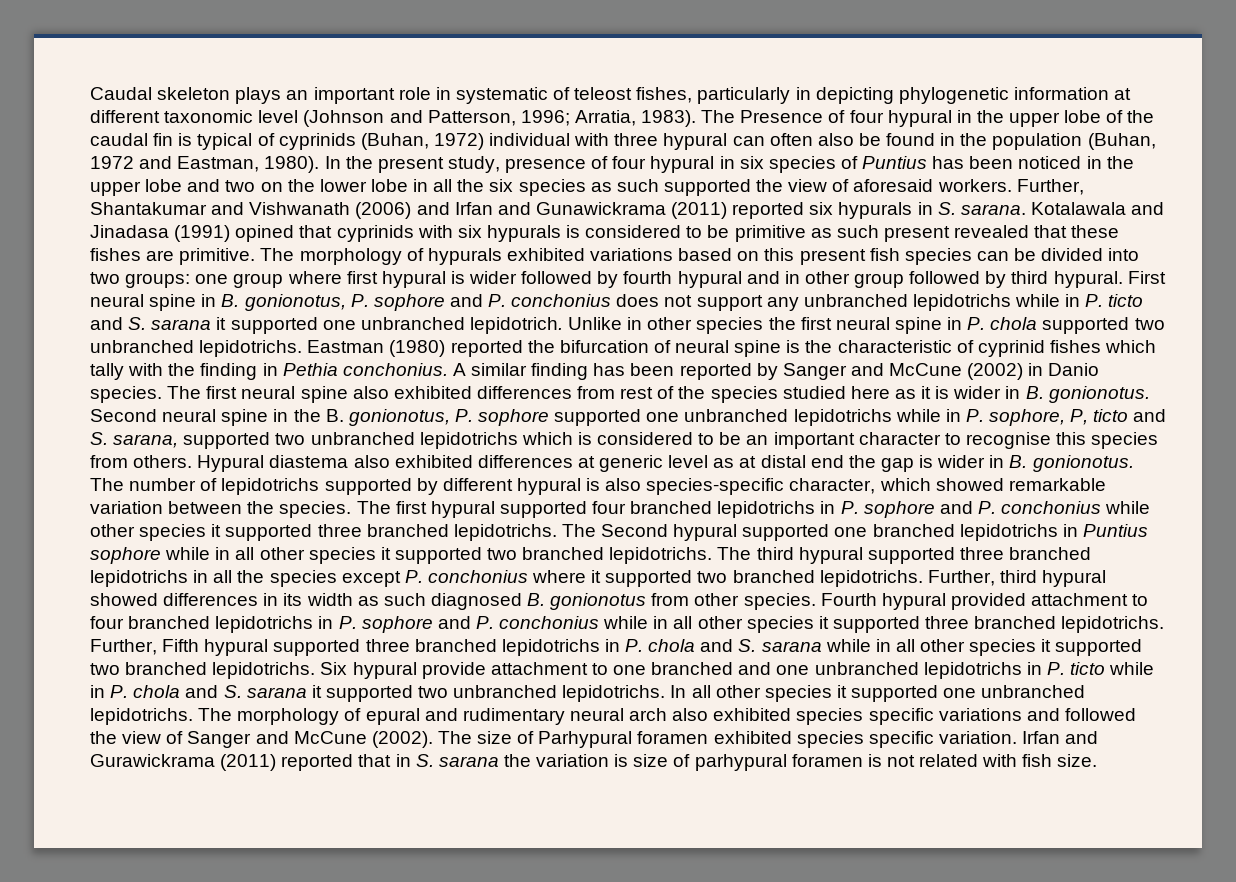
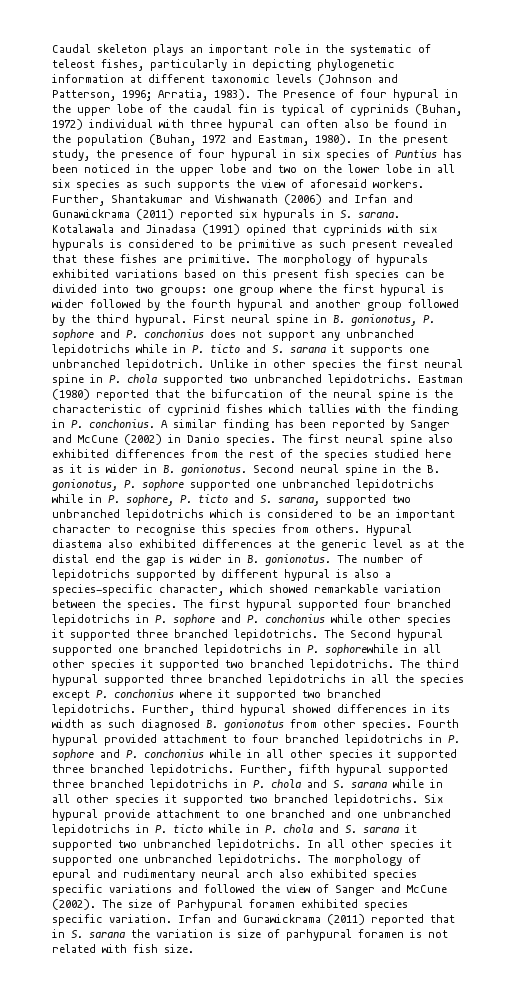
- Caudal skeleton plays an important role in systematic of teleost fishes, particularly in depicting phylogenetic information at different taxonomic level (Johnson and Patterson, 1996; Arratia, 1983).
+ Caudal skeleton plays an important role in the systematic of teleost fishes, particularly in depicting phylogenetic information at different taxonomic levels (Johnson and Patterson, 1996; Arratia, 1983).
- In the present study, presence of four hypural in six species of Puntius has been noticed in the upper lobe and two on the lower lobe in all the six species as such supported the view of aforesaid workers.
+ In the present study, the presence of four hypural in six species of Puntius has been noticed in the upper lobe and two on the lower lobe in all six species as such supports the view of aforesaid workers.
- The morphology of hypurals exhibited variations based on this present fish species can be divided into two groups: one group where first hypural is wider followed by fourth hypural and in other group followed by third hypural.
+ The morphology of hypurals exhibited variations based on this present fish species can be divided into two groups: one group where the first hypural is wider followed by the fourth hypural and another group followed by the third hypural.
- First neural spine in B. gonionotus, P. sophore and P. conchonius does not support any unbranched lepidotrichs while in P. ticto and S. sarana it supported one unbranched lepidotrich.
+ First neural spine in B. gonionotus, P. sophore and P. conchonius does not support any unbranched lepidotrichs while in P. ticto and S. sarana it supports one unbranched lepidotrich.
- Eastman (1980) reported the bifurcation of neural spine is the characteristic of cyprinid fishes which tally with the finding in Pethia conchonius.
+ Eastman (1980) reported that the bifurcation of the neural spine is the characteristic of cyprinid fishes which tallies with the finding in P. conchonius.
- The first neural spine also exhibited differences from rest of the species studied here as it is wider in B. gonionotus.
+ The first neural spine also exhibited differences from the rest of the species studied here as it is wider in B. gonionotus.
- Second neural spine in the B. gonionotus, P. sophore supported one unbranched lepidotrichs while in P. sophore, P, ticto and S. sarana, supported two unbranched lepidotrichs which is considered to be an important character to recognise this species from others.
+ Second neural spine in the B. gonionotus, P. sophore supported one unbranched lepidotrichs while in P. sophore, P. ticto and S. sarana, supported two unbranched lepidotrichs which is considered to be an important character to recognise this species from others.
- Hypural diastema also exhibited differences at generic level as at distal end the gap is wider in B. gonionotus.
+ Hypural diastema also exhibited differences at the generic level as at the distal end the gap is wider in B. gonionotus.
- The number of lepidotrichs supported by different hypural is also species-specific character, which showed remarkable variation between the species.
+ The number of lepidotrichs supported by different hypural is also a species-specific character, which showed remarkable variation between the species.
- The Second hypural supported one branched lepidotrichs in Puntius sophore while in all other species it supported two branched lepidotrichs.
+ The Second hypural supported one branched lepidotrichs in P. sophorewhile in all other species it supported two branched lepidotrichs.
- Further, Fifth hypural supported three branched lepidotrichs in P. chola and S. sarana while in all other species it supported two branched lepidotrichs.
+ Further, fifth hypural supported three branched lepidotrichs in P. chola and S. sarana while in all other species it supported two branched lepidotrichs.

